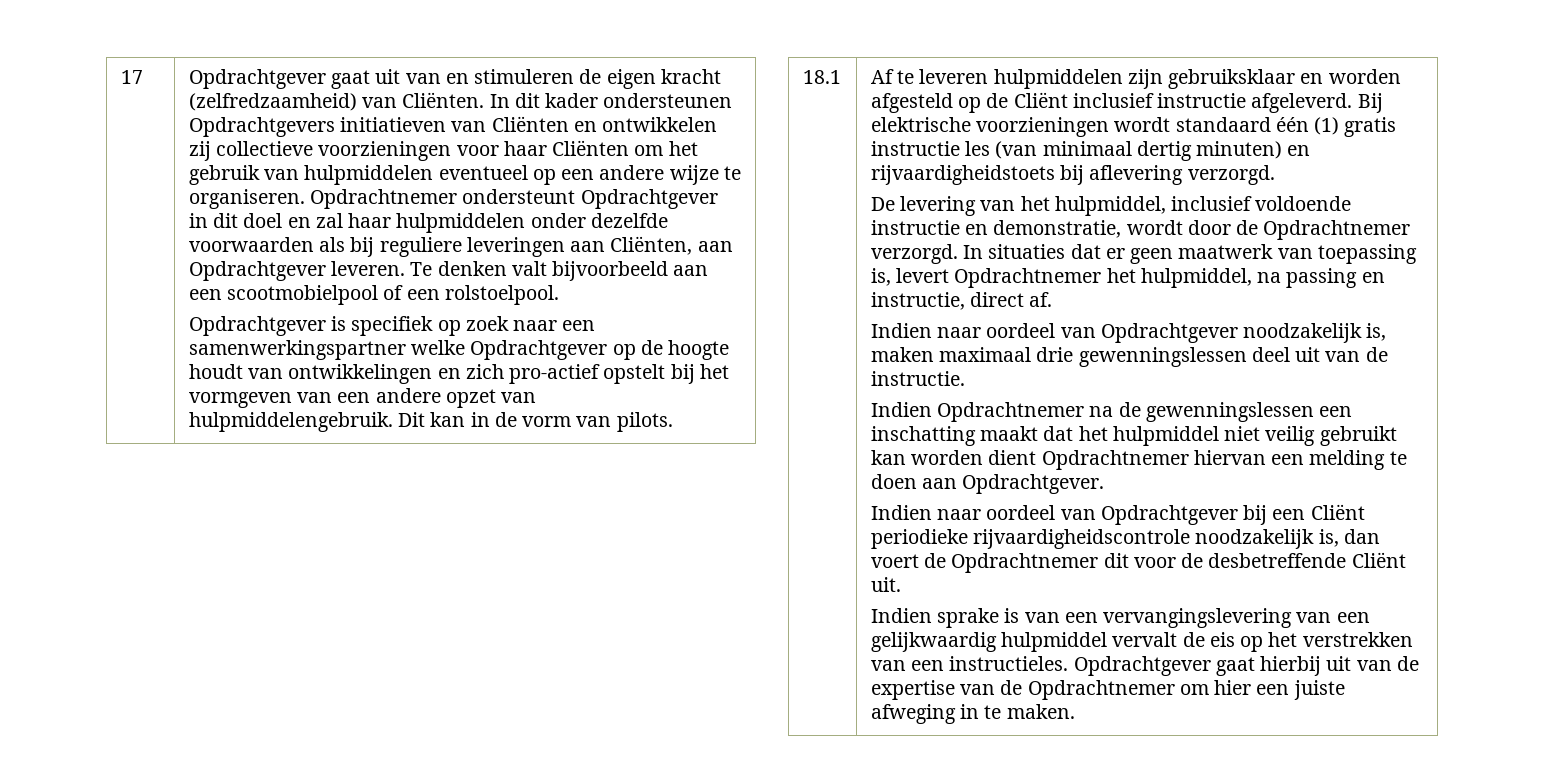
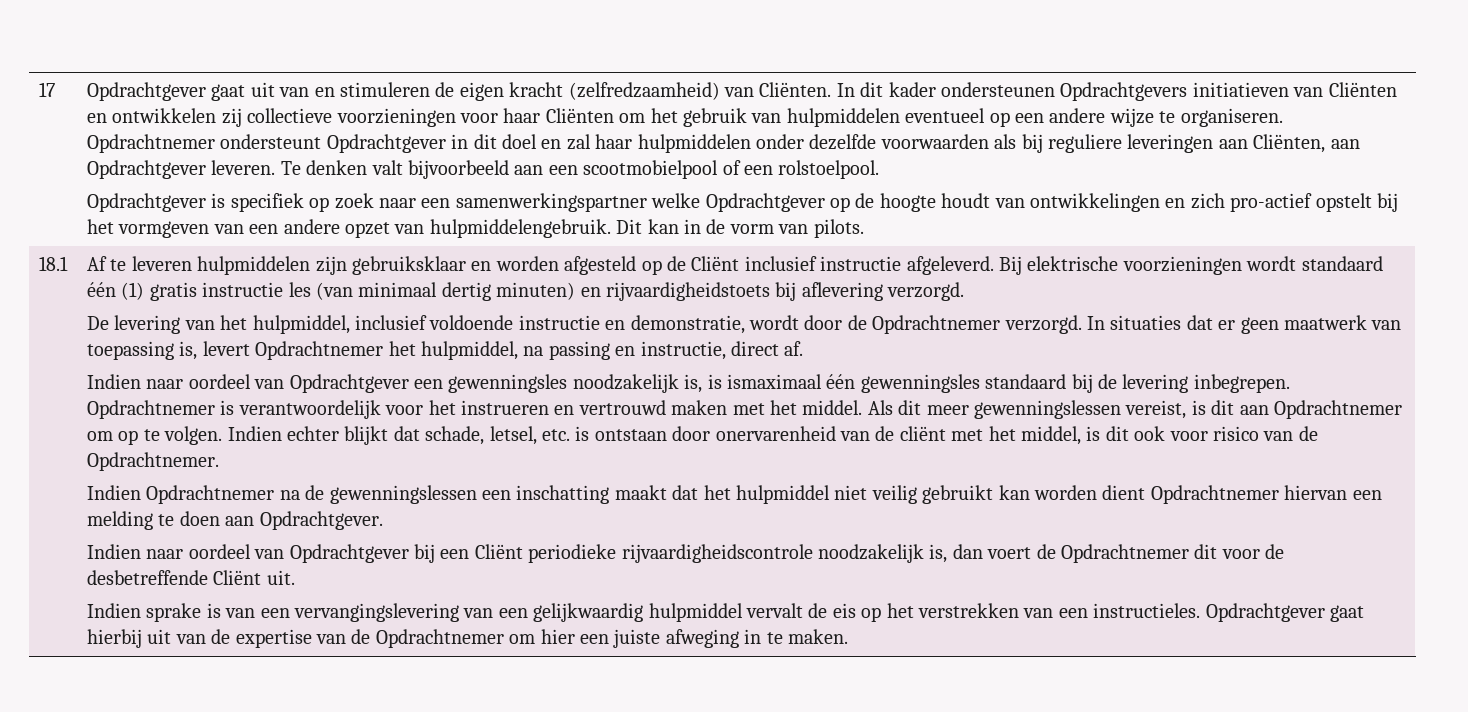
- Indien naar oordeel van Opdrachtgever noodzakelijk is, maken maximaal drie gewenningslessen deel uit van de instructie.
+ Indien naar oordeel van Opdrachtgever een gewenningsles noodzakelijk is, is ismaximaal één gewenningsles standaard bij de levering inbegrepen. Opdrachtnemer is verantwoordelijk voor het instrueren en vertrouwd maken met het middel. Als dit meer gewenningslessen vereist, is dit aan Opdrachtnemer om op te volgen. Indien echter blijkt dat schade, letsel, etc. is ontstaan door onervarenheid van de cliënt met het middel, is dit ook voor risico van de Opdrachtnemer.

